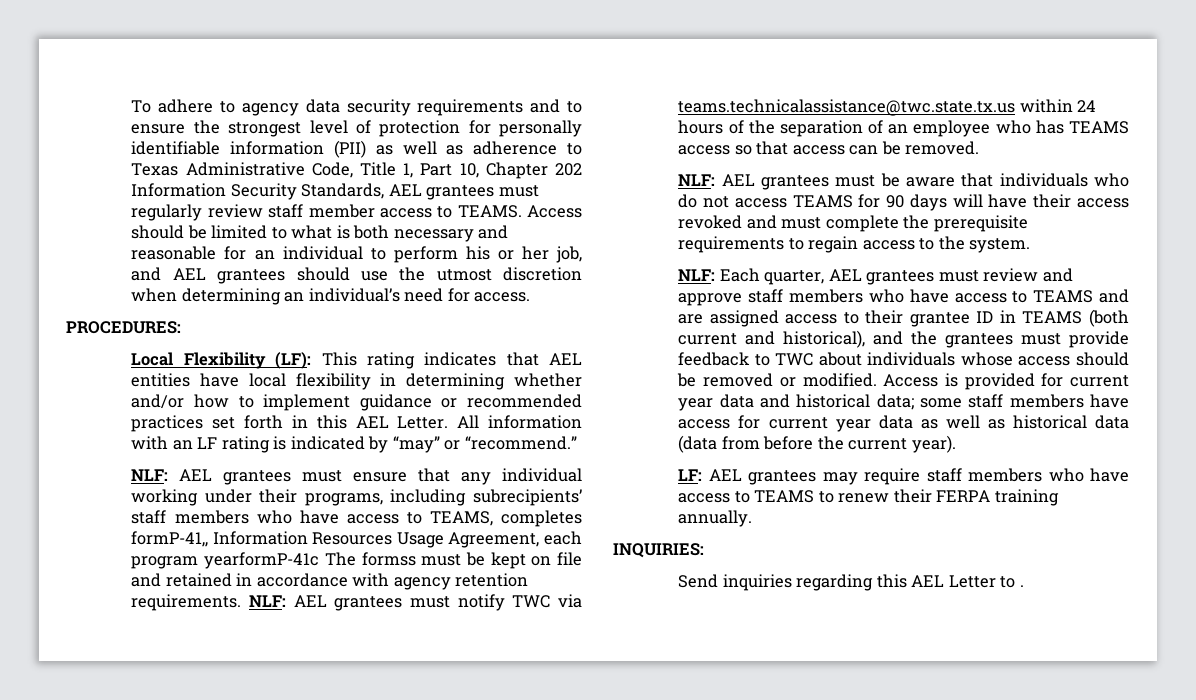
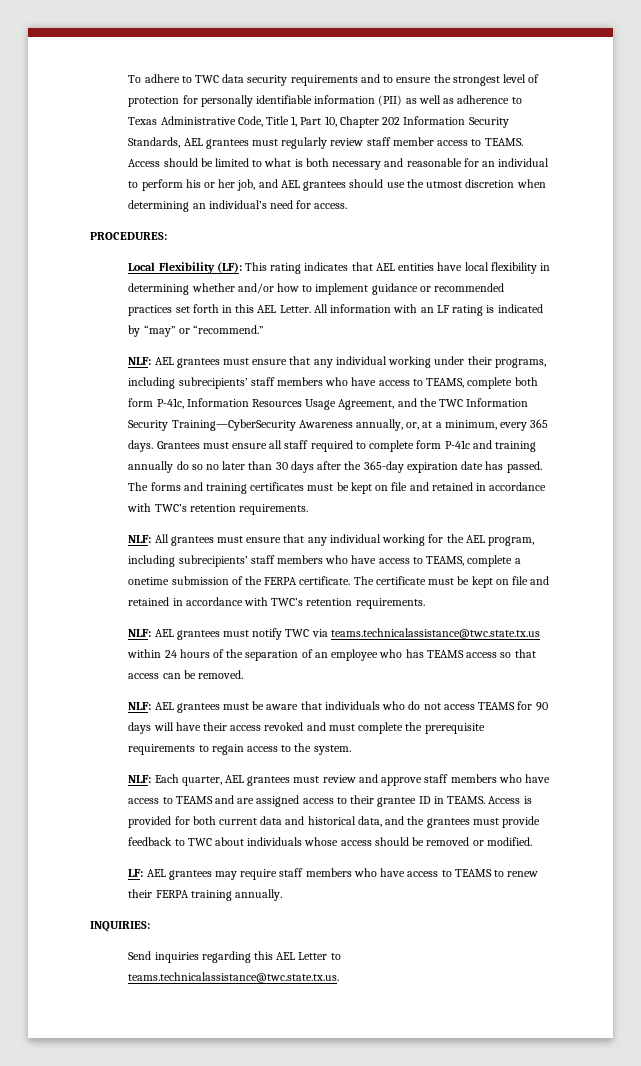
- To adhere to agency data security requirements and to ensure the strongest level of protection for personally identifiable information (PII) as well as adherence to Texas Administrative Code, Title 1, Part 10, Chapter 202 Information Security Standards, AEL grantees must regularly review staff member access to TEAMS.
+ To adhere to TWC data security requirements and to ensure the strongest level of protection for personally identifiable information (PII) as well as adherence to Texas Administrative Code, Title 1, Part 10, Chapter 202 Information Security Standards, AEL grantees must regularly review staff member access to TEAMS.
- NLF: AEL grantees must ensure that any individual working under their programs, including subrecipients’ staff members who have access to TEAMS, completes formP-41,, Information Resources Usage Agreement, each program yearformP-41c The formss must be kept on file and retained in accordance with agency retention requirements. NLF: AEL grantees must notify TWC via teams.technicalassistance@twc.state.tx.us within 24 hours of the separation of an employee who has TEAMS access so that access can be removed.
+ NLF: AEL grantees must ensure that any individual working under their programs, including subrecipients’ staff members who have access to TEAMS, complete both form P-41c, Information Resources Usage Agreement, and the TWC Information Security Training—CyberSecurity Awareness annually, or, at a minimum, every 365 days. Grantees must ensure all staff required to complete form P-41c and training annually do so no later than 30 days after the 365-day expiration date has passed. The forms and training certificates must be kept on file and retained in accordance with TWC’s retention requirements.
+ NLF: All grantees must ensure that any individual working for the AEL program, including subrecipients’ staff members who have access to TEAMS, complete a onetime submission of the FERPA certificate. The certificate must be kept on file and retained in accordance with TWC’s retention requirements.
+ NLF: AEL grantees must notify TWC via teams.technicalassistance@twc.state.tx.us within 24 hours of the separation of an employee who has TEAMS access so that access can be removed.
- NLF: Each quarter, AEL grantees must review and approve staff members who have access to TEAMS and are assigned access to their grantee ID in TEAMS (both current and historical), and the grantees must provide feedback to TWC about individuals whose access should be removed or modified. Access is provided for current year data and historical data; some staff members have access for current year data as well as historical data (data from before the current year).
+ NLF: Each quarter, AEL grantees must review and approve staff members who have access to TEAMS and are assigned access to their grantee ID in TEAMS. Access is provided for both current data and historical data, and the grantees must provide feedback to TWC about individuals whose access should be removed or modified.
- Send inquiries regarding this AEL Letter to .
+ Send inquiries regarding this AEL Letter to teams.technicalassistance@twc.state.tx.us.

